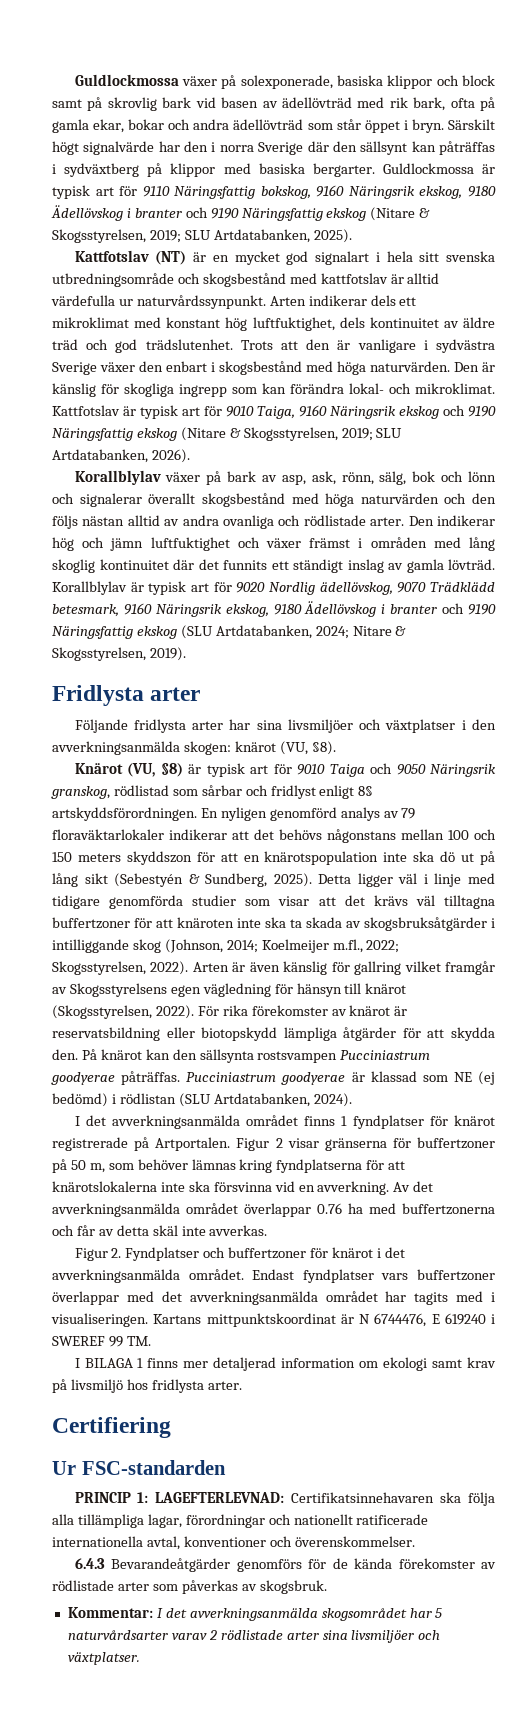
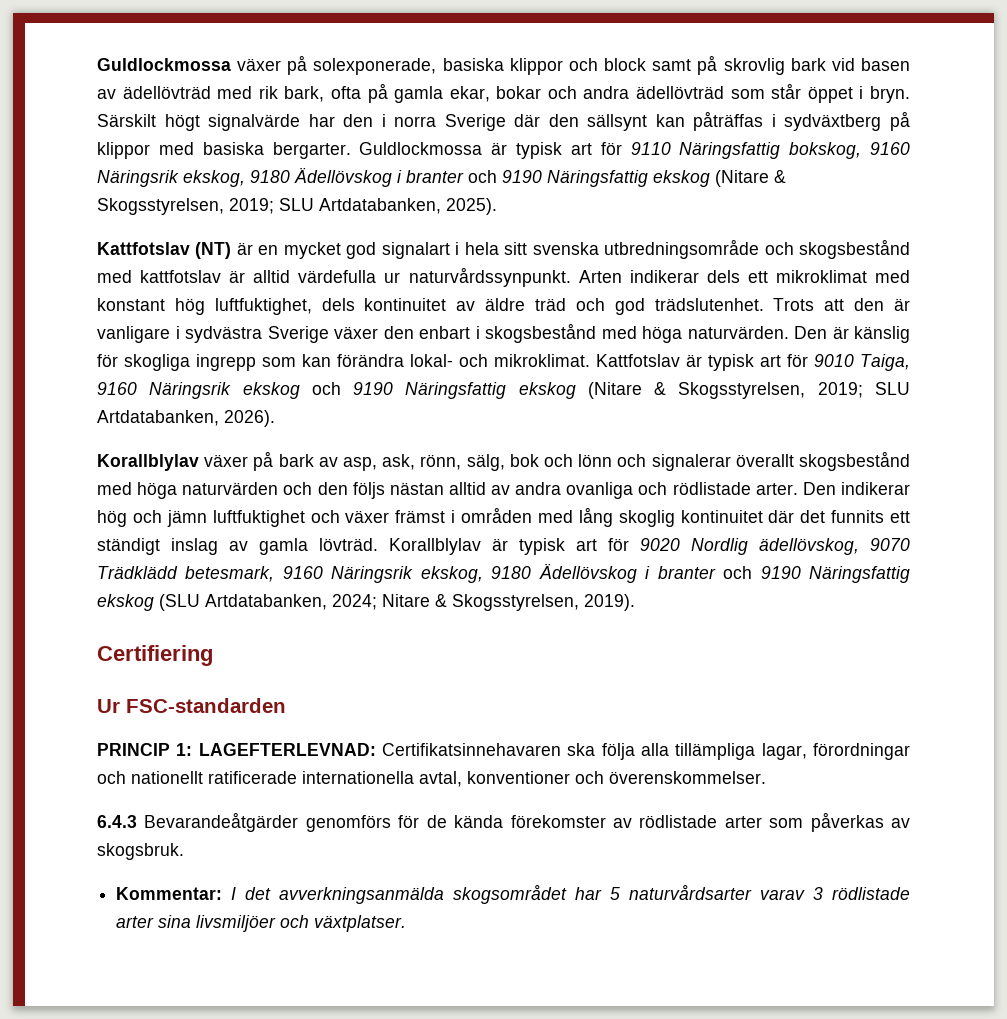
- Fridlysta arter
- Följande fridlysta arter har sina livsmiljöer och växtplatser i den avverkningsanmälda skogen: knärot (VU, §8).
- Knärot (VU, §8) är typisk art för 9010 Taiga och 9050 Näringsrik granskog, rödlistad som sårbar och fridlyst enligt 8§ artskyddsförordningen. En nyligen genomförd analys av 79 floraväktarlokaler indikerar att det behövs någonstans mellan 100 och 150 meters skyddszon för att en knärotspopulation inte ska dö ut på lång sikt (Sebestyén & Sundberg, 2025). Detta ligger väl i linje med tidigare genomförda studier som visar att det krävs väl tilltagna buffertzoner för att knäroten inte ska ta skada av skogsbruksåtgärder i intilliggande skog (Johnson, 2014; Koelmeijer m.fl., 2022; Skogsstyrelsen, 2022). Arten är även känslig för gallring vilket framgår av Skogsstyrelsens egen vägledning för hänsyn till knärot (Skogsstyrelsen, 2022). För rika förekomster av knärot är reservatsbildning eller biotopskydd lämpliga åtgärder för att skydda den. På knärot kan den sällsynta rostsvampen Pucciniastrum goodyerae påträffas. Pucciniastrum goodyerae är klassad som NE (ej bedömd) i rödlistan (SLU Artdatabanken, 2024).
- I det avverkningsanmälda området finns 1 fyndplatser för knärot registrerade på Artportalen. Figur 2 visar gränserna för buffertzoner på 50 m, som behöver lämnas kring fyndplatserna för att knärotslokalerna inte ska försvinna vid en avverkning. Av det avverkningsanmälda området överlappar 0.76 ha med buffertzonerna och får av detta skäl inte avverkas.
- Figur 2. Fyndplatser och buffertzoner för knärot i det avverkningsanmälda området. Endast fyndplatser vars buffertzoner överlappar med det avverkningsanmälda området har tagits med i visualiseringen. Kartans mittpunktskoordinat är N 6744476, E 619240 i SWEREF 99 TM.
- I BILAGA 1 finns mer detaljerad information om ekologi samt krav på livsmiljö hos fridlysta arter.
- Kommentar: I det avverkningsanmälda skogsområdet har 5 naturvårdsarter varav 2 rödlistade arter sina livsmiljöer och växtplatser.
+ Kommentar: I det avverkningsanmälda skogsområdet har 5 naturvårdsarter varav 3 rödlistade arter sina livsmiljöer och växtplatser.

